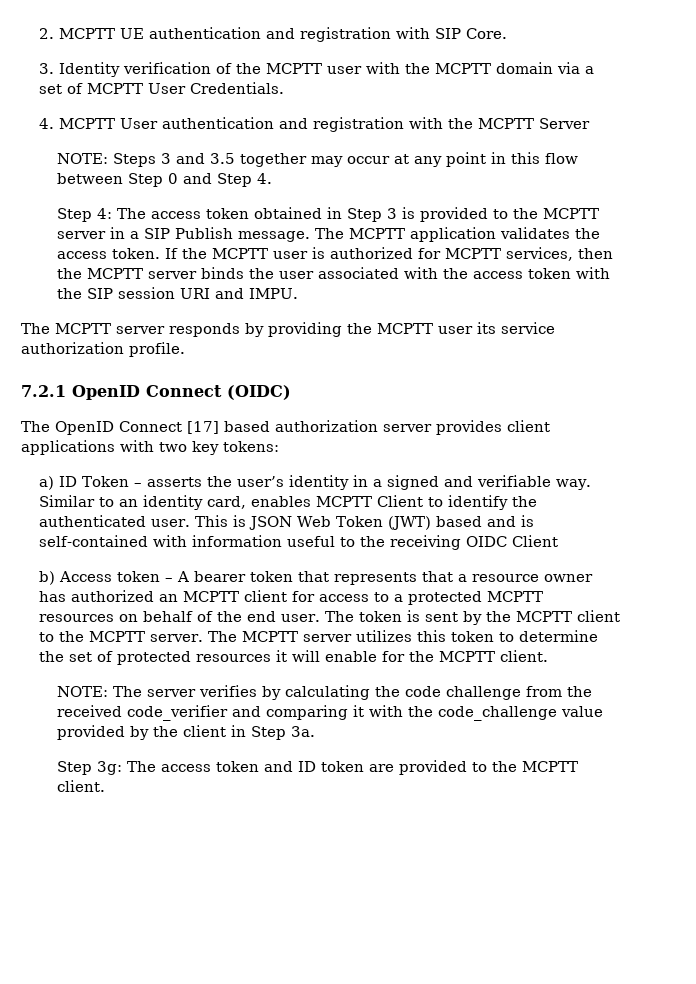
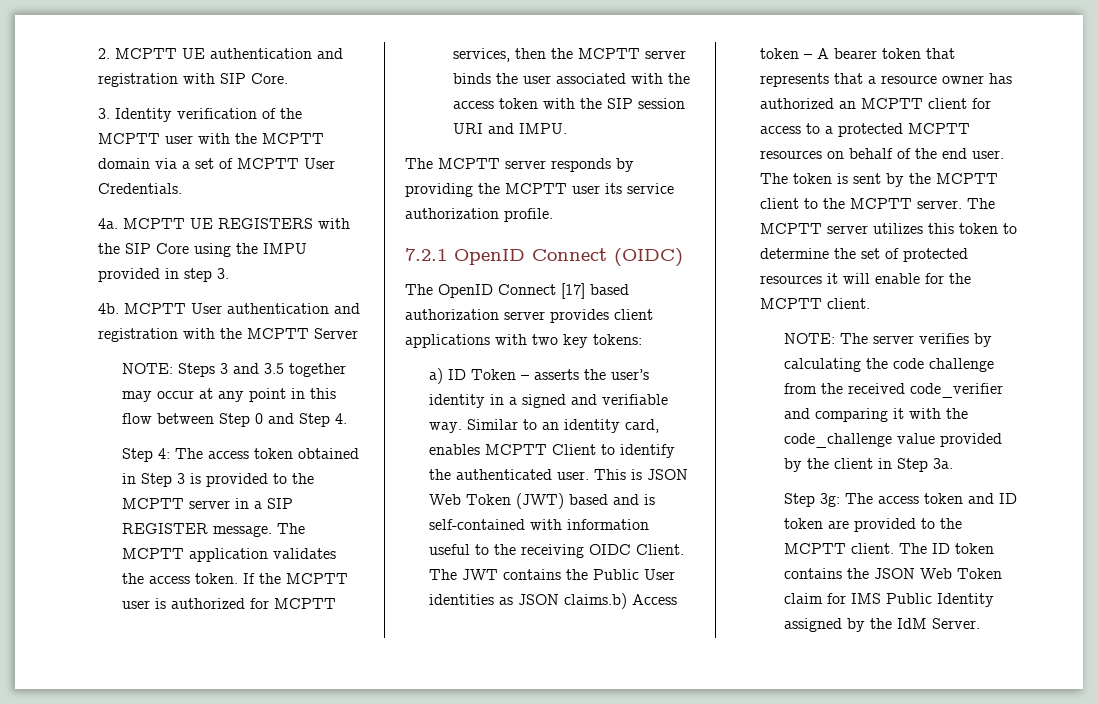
- 4. MCPTT User authentication and registration with the MCPTT Server
+ 4a. MCPTT UE REGISTERS with the SIP Core using the IMPU provided in step 3.
+ 4b. MCPTT User authentication and registration with the MCPTT Server
- Step 4: The access token obtained in Step 3 is provided to the MCPTT server in a SIP Publish message.
+ Step 4: The access token obtained in Step 3 is provided to the MCPTT server in a SIP REGISTER message.
- This is JSON Web Token (JWT) based and is self-contained with information useful to the receiving OIDC Client
- b) Access token – A bearer token that represents that a resource owner has authorized an MCPTT client for access to a protected MCPTT resources on behalf of the end user.
+ This is JSON Web Token (JWT) based and is self-contained with information useful to the receiving OIDC Client. The JWT contains the Public User identities as JSON claims.b) Access token – A bearer token that represents that a resource owner has authorized an MCPTT client for access to a protected MCPTT resources on behalf of the end user.
+ The ID token contains the JSON Web Token claim for IMS Public Identity assigned by the IdM Server.

